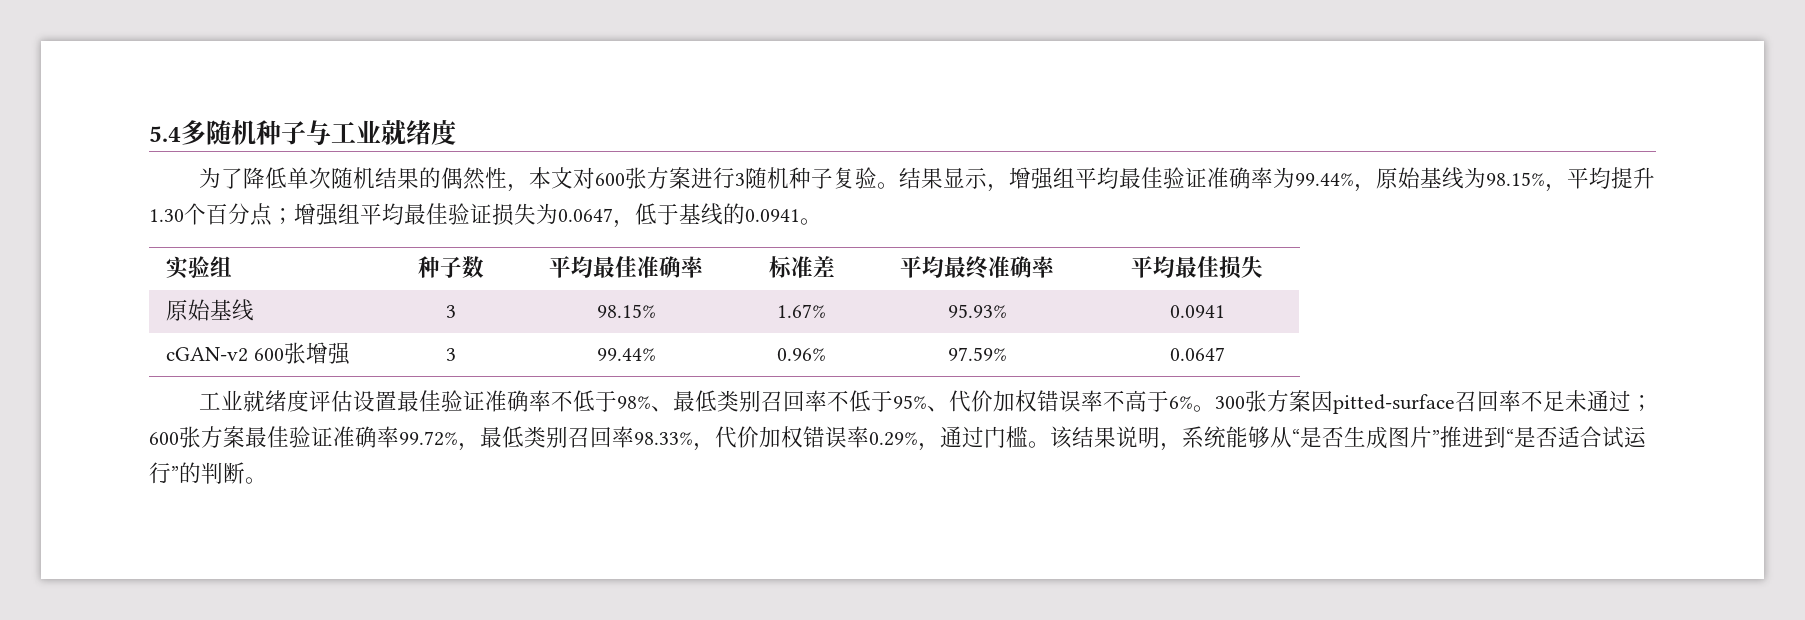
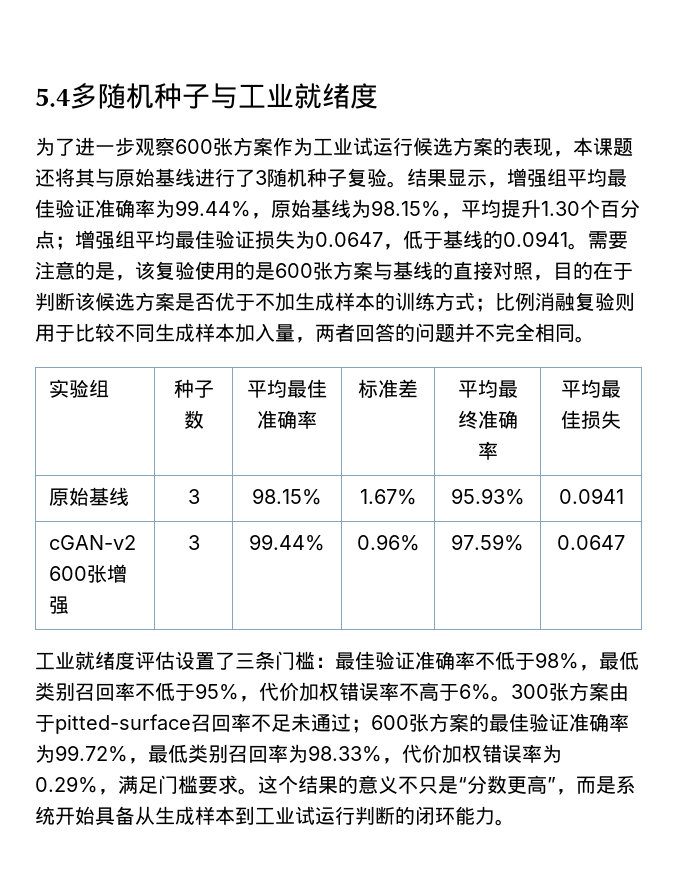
- 为了降低单次随机结果的偶然性，本文对600张方案进行3随机种子复验。
+ 为了进一步观察600张方案作为工业试运行候选方案的表现，本课题还将其与原始基线进行了3随机种子复验。
+ 需要注意的是，该复验使用的是600张方案与基线的直接对照，目的在于判断该候选方案是否优于不加生成样本的训练方式；比例消融复验则用于比较不同生成样本加入量，两者回答的问题并不完全相同。
- 工业就绪度评估设置最佳验证准确率不低于98%、最低类别召回率不低于95%、代价加权错误率不高于6%。
+ 工业就绪度评估设置了三条门槛：最佳验证准确率不低于98%，最低类别召回率不低于95%，代价加权错误率不高于6%。
- 300张方案因pitted-surface召回率不足未通过；600张方案最佳验证准确率99.72%，最低类别召回率98.33%，代价加权错误率0.29%，通过门槛。该结果说明，系统能够从“是否生成图片”推进到“是否适合试运行”的判断。
+ 300张方案由于pitted-surface召回率不足未通过；600张方案的最佳验证准确率为99.72%，最低类别召回率为98.33%，代价加权错误率为0.29%，满足门槛要求。这个结果的意义不只是“分数更高”，而是系统开始具备从生成样本到工业试运行判断的闭环能力。

